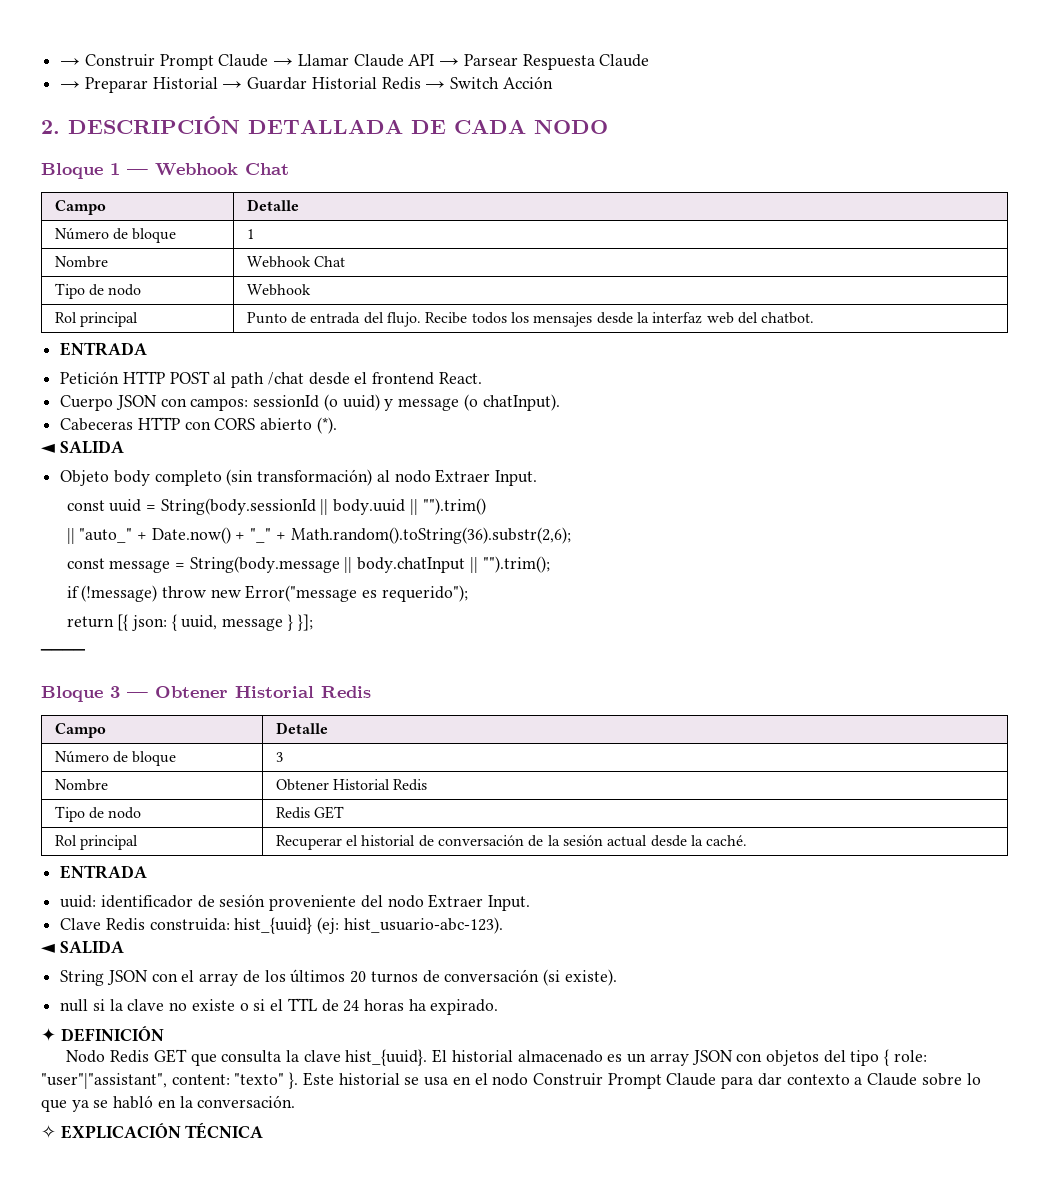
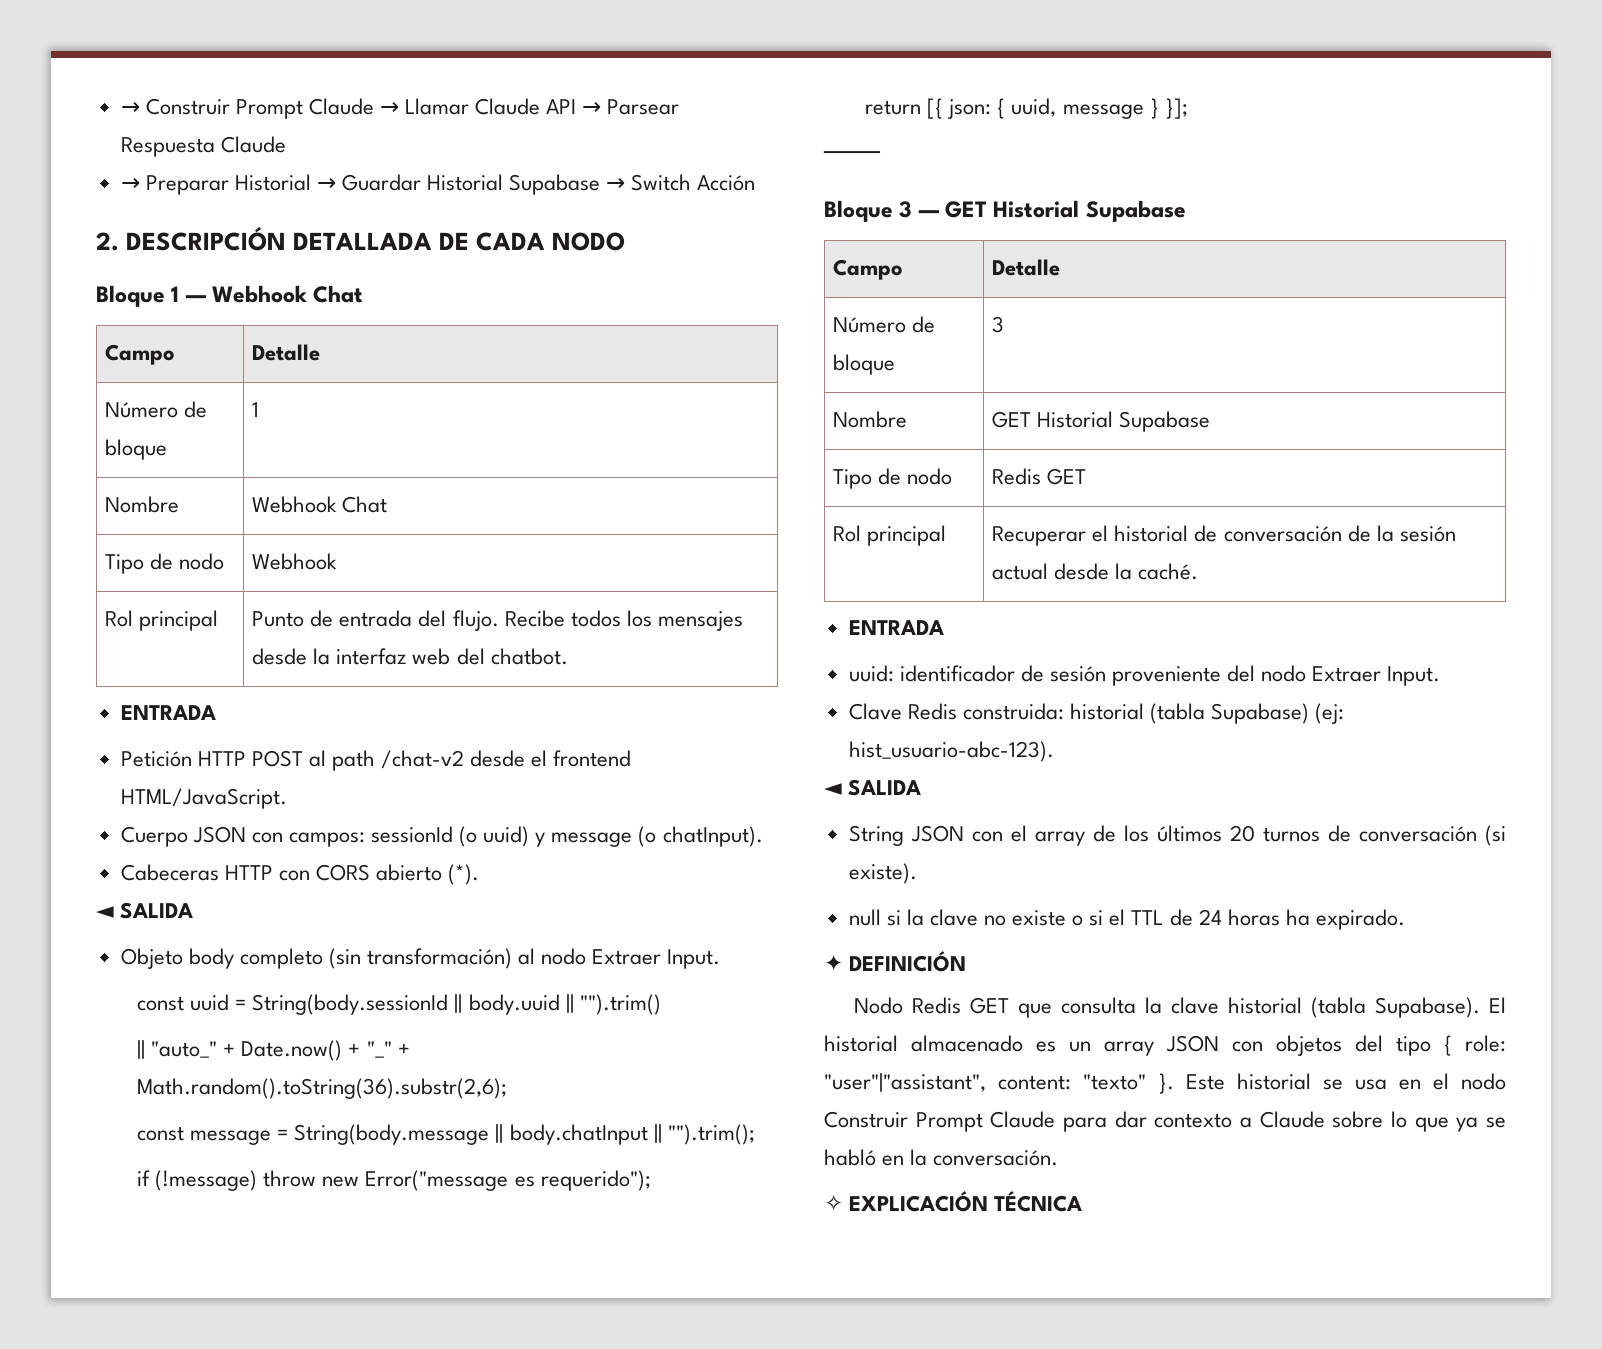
- → Preparar Historial → Guardar Historial Redis → Switch Acción
+ → Preparar Historial → Guardar Historial Supabase → Switch Acción
- Petición HTTP POST al path /chat desde el frontend React.
+ Petición HTTP POST al path /chat-v2 desde el frontend HTML/JavaScript.
- Bloque 3 — Obtener Historial Redis
+ Bloque 3 — GET Historial Supabase
- Nombre | Obtener Historial Redis
+ Nombre | GET Historial Supabase
- Clave Redis construida: hist_{uuid} (ej: hist_usuario-abc-123).
+ Clave Redis construida: historial (tabla Supabase) (ej: hist_usuario-abc-123).
- Nodo Redis GET que consulta la clave hist_{uuid}.
+ Nodo Redis GET que consulta la clave historial (tabla Supabase).

